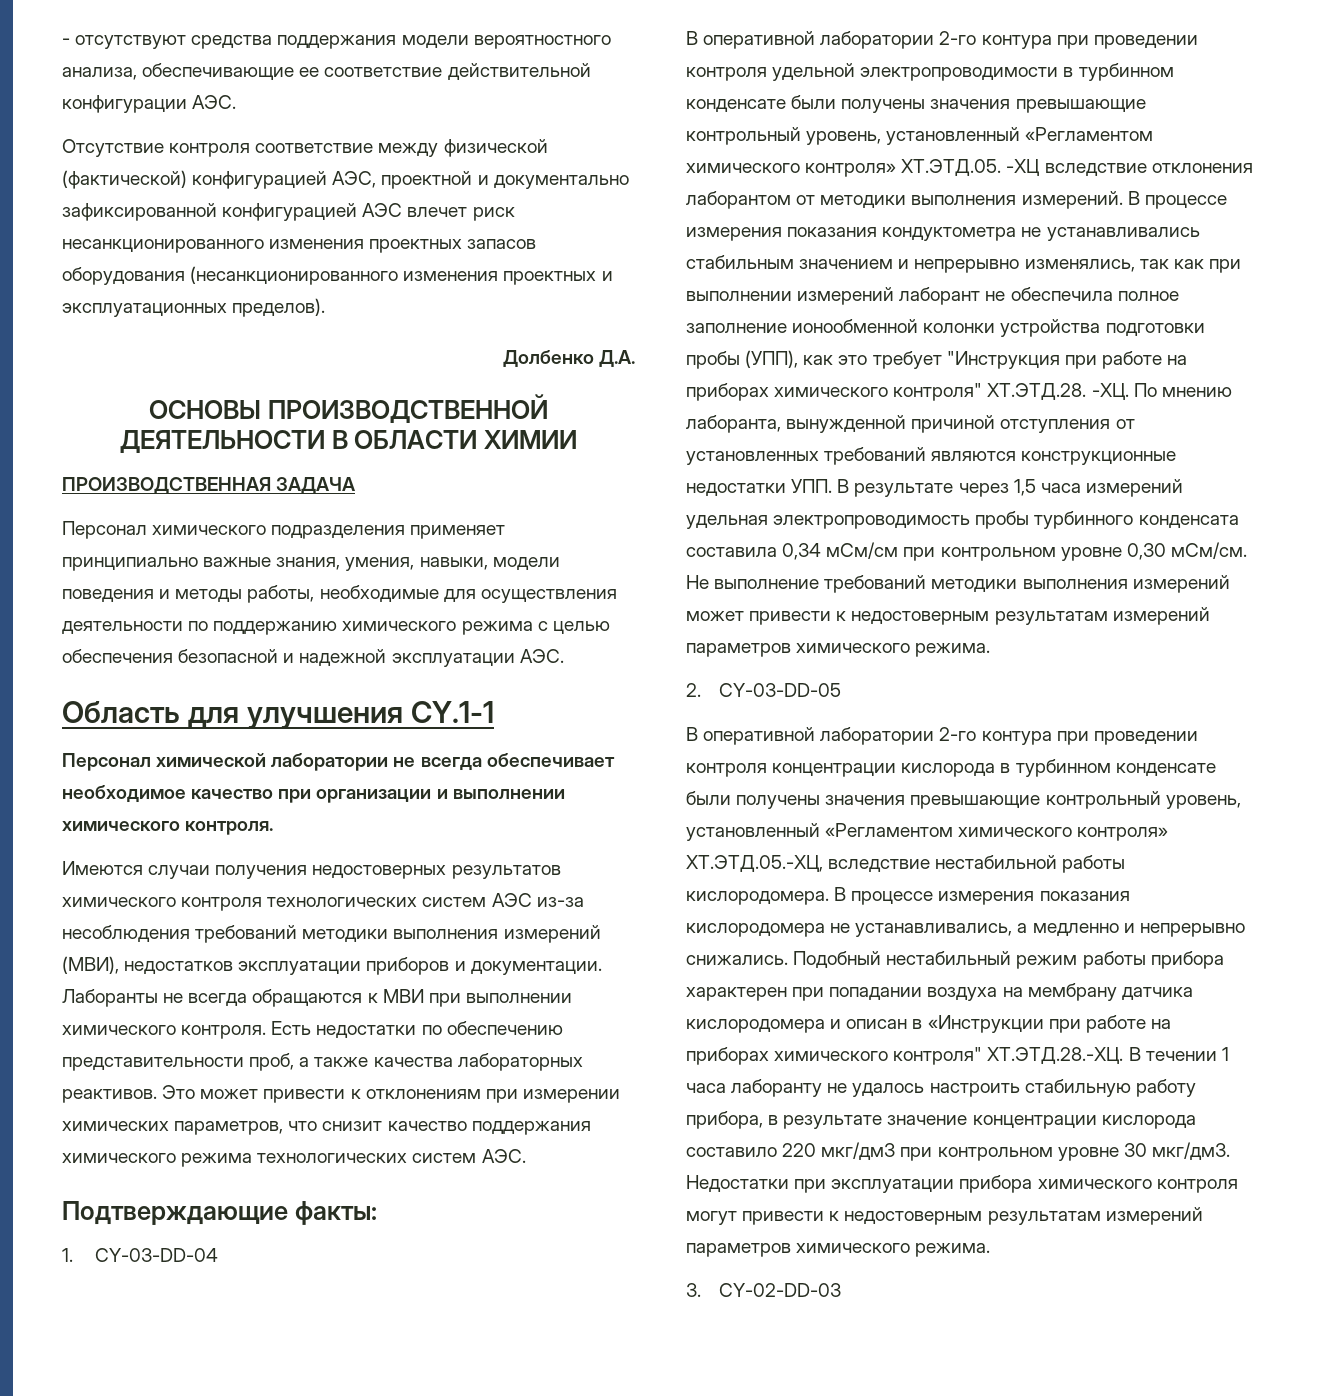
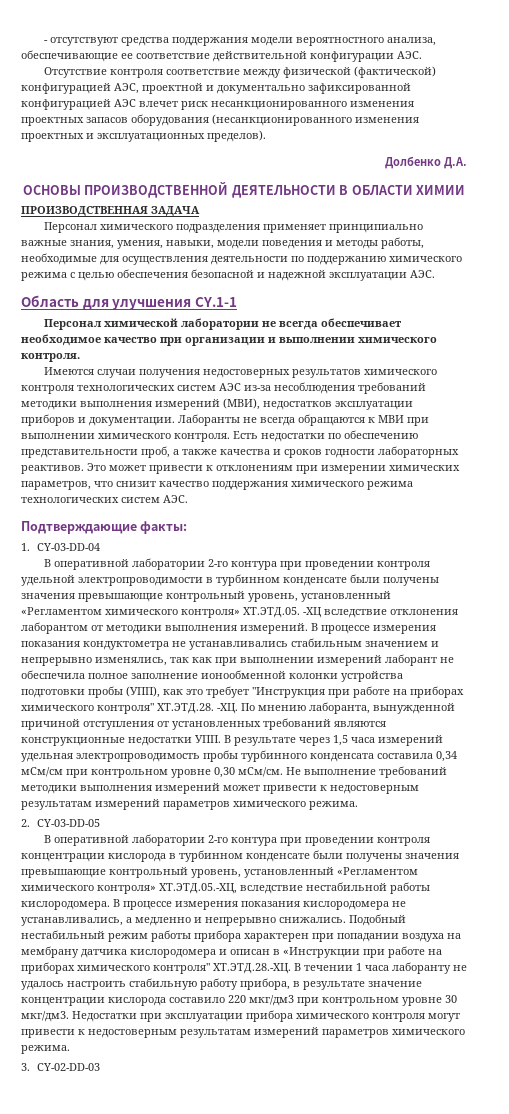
- Есть недостатки по обеспечению представительности проб, а также качества лабораторных реактивов.
+ Есть недостатки по обеспечению представительности проб, а также качества и сроков годности лабораторных реактивов.

